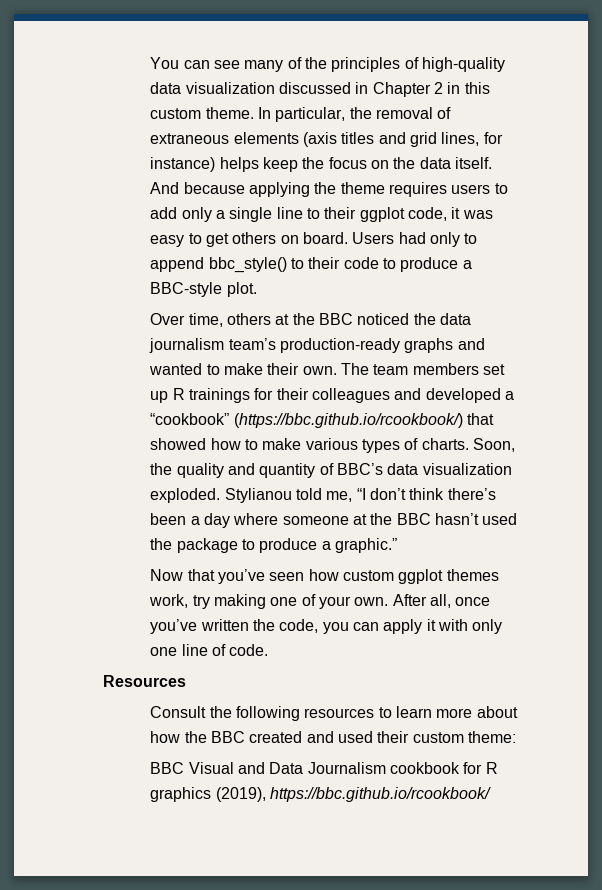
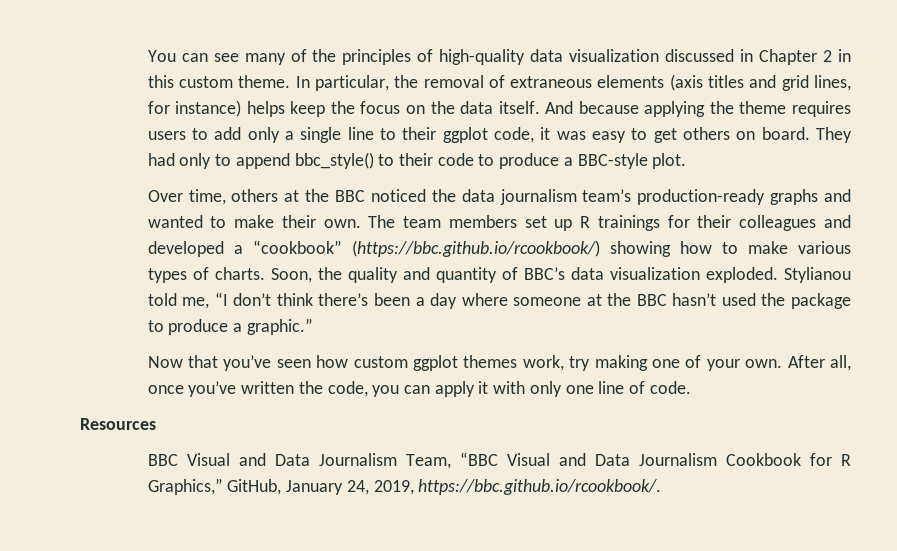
- Users had only to append bbc_style() to their code to produce a BBC-style plot.
+ They had only to append bbc_style() to their code to produce a BBC-style plot.
- The team members set up R trainings for their colleagues and developed a “cookbook” (https://bbc.github.io/rcookbook/) that showed how to make various types of charts.
+ The team members set up R trainings for their colleagues and developed a “cookbook” (https://bbc.github.io/rcookbook/) showing how to make various types of charts.
- Consult the following resources to learn more about how the BBC created and used their custom theme:
- BBC Visual and Data Journalism cookbook for R graphics (2019), https://bbc.github.io/rcookbook/
+ BBC Visual and Data Journalism Team, “BBC Visual and Data Journalism Cookbook for R Graphics,” GitHub, January 24, 2019, https://bbc.github.io/rcookbook/.

